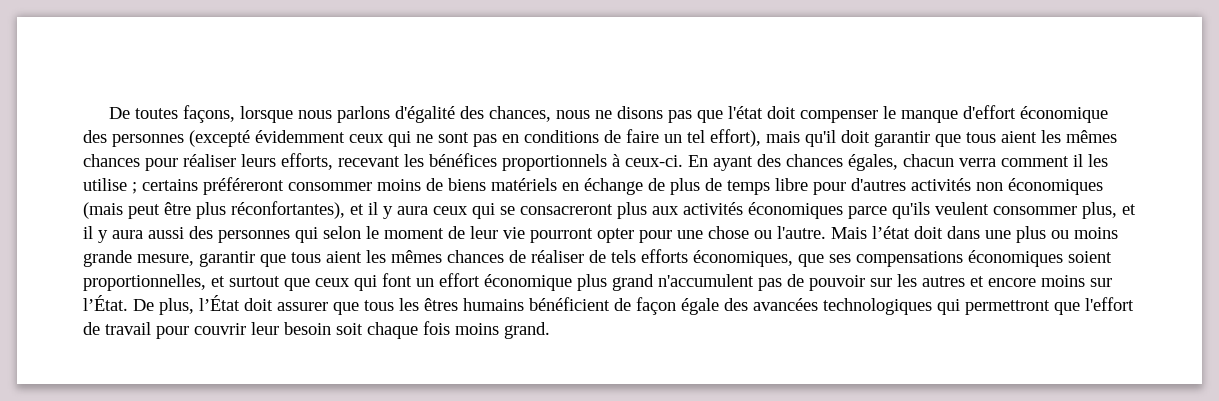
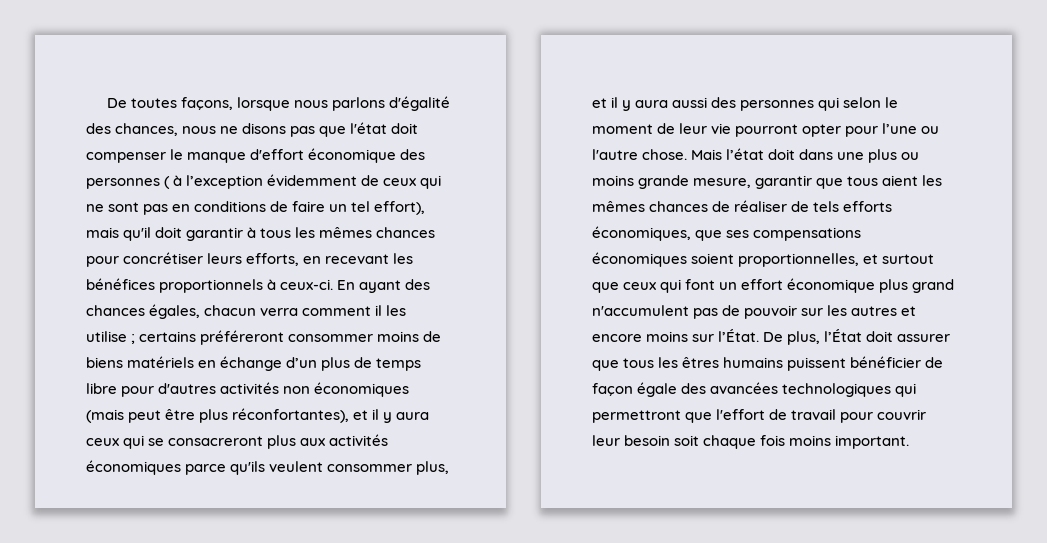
- De toutes façons, lorsque nous parlons d'égalité des chances, nous ne disons pas que l'état doit compenser le manque d'effort économique des personnes (excepté évidemment ceux qui ne sont pas en conditions de faire un tel effort), mais qu'il doit garantir que tous aient les mêmes chances pour réaliser leurs efforts, recevant les bénéfices proportionnels à ceux-ci.
+ De toutes façons, lorsque nous parlons d'égalité des chances, nous ne disons pas que l'état doit compenser le manque d'effort économique des personnes ( à l’exception évidemment de ceux qui ne sont pas en conditions de faire un tel effort), mais qu'il doit garantir à tous les mêmes chances pour concrétiser leurs efforts, en recevant les bénéfices proportionnels à ceux-ci.
- certains préféreront consommer moins de biens matériels en échange de plus de temps libre pour d'autres activités non économiques (mais peut être plus réconfortantes), et il y aura ceux qui se consacreront plus aux activités économiques parce qu'ils veulent consommer plus, et il y aura aussi des personnes qui selon le moment de leur vie pourront opter pour une chose ou l'autre.
+ certains préféreront consommer moins de biens matériels en échange d’un plus de temps libre pour d'autres activités non économiques (mais peut être plus réconfortantes), et il y aura ceux qui se consacreront plus aux activités économiques parce qu'ils veulent consommer plus, et il y aura aussi des personnes qui selon le moment de leur vie pourront opter pour l’une ou l'autre chose.
- De plus, l’État doit assurer que tous les êtres humains bénéficient de façon égale des avancées technologiques qui permettront que l'effort de travail pour couvrir leur besoin soit chaque fois moins grand.
+ De plus, l’État doit assurer que tous les êtres humains puissent bénéficier de façon égale des avancées technologiques qui permettront que l'effort de travail pour couvrir leur besoin soit chaque fois moins important.

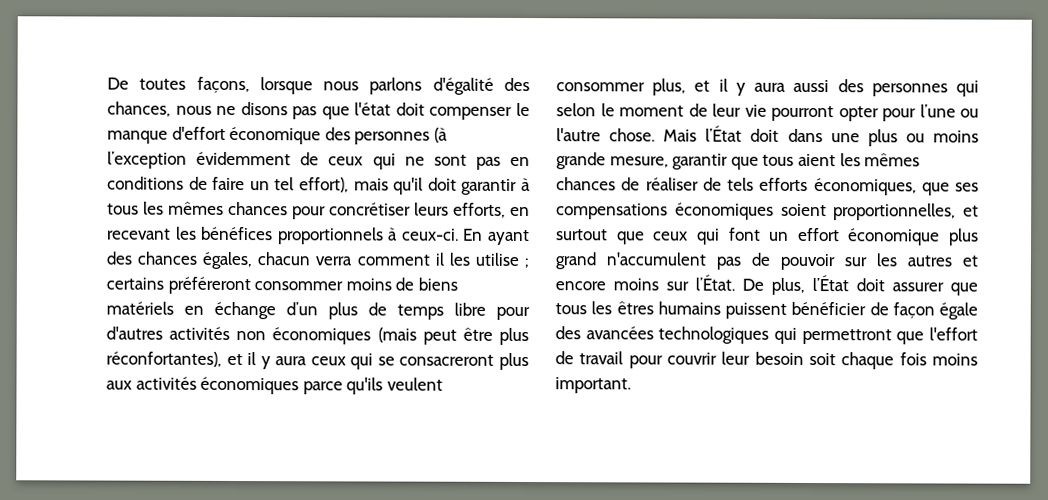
- De toutes façons, lorsque nous parlons d'égalité des chances, nous ne disons pas que l'état doit compenser le manque d'effort économique des personnes ( à l’exception évidemment de ceux qui ne sont pas en conditions de faire un tel effort), mais qu'il doit garantir à tous les mêmes chances pour concrétiser leurs efforts, en recevant les bénéfices proportionnels à ceux-ci.
+ De toutes façons, lorsque nous parlons d'égalité des chances, nous ne disons pas que l'état doit compenser le manque d'effort économique des personnes (à l’exception évidemment de ceux qui ne sont pas en conditions de faire un tel effort), mais qu'il doit garantir à tous les mêmes chances pour concrétiser leurs efforts, en recevant les bénéfices proportionnels à ceux-ci.
- Mais l’état doit dans une plus ou moins grande mesure, garantir que tous aient les mêmes chances de réaliser de tels efforts économiques, que ses compensations économiques soient proportionnelles, et surtout que ceux qui font un effort économique plus grand n'accumulent pas de pouvoir sur les autres et encore moins sur l’État.
+ Mais l’État doit dans une plus ou moins grande mesure, garantir que tous aient les mêmes chances de réaliser de tels efforts économiques, que ses compensations économiques soient proportionnelles, et surtout que ceux qui font un effort économique plus grand n'accumulent pas de pouvoir sur les autres et encore moins sur l’État.

